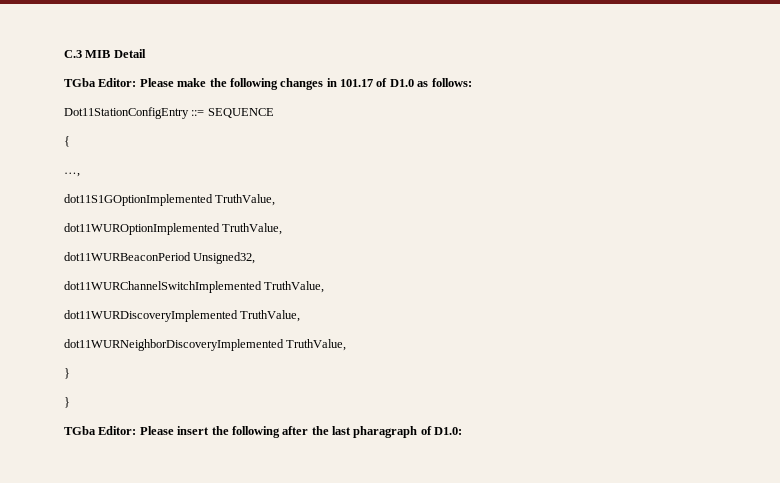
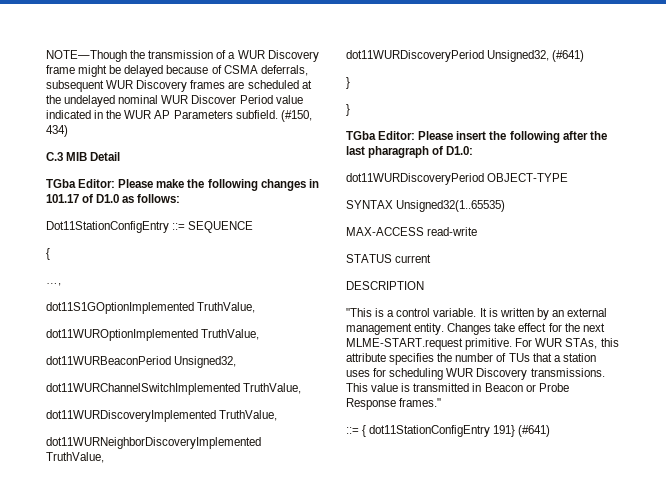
+ NOTE—Though the transmission of a WUR Discovery frame might be delayed because of CSMA deferrals, subsequent WUR Discovery frames are scheduled at the undelayed nominal WUR Discover Period value indicated in the WUR AP Parameters subfield. (#150, 434)
+ dot11WURDiscoveryPeriod Unsigned32, (#641)
+ dot11WURDiscoveryPeriod OBJECT-TYPE
+ SYNTAX Unsigned32(1..65535)
+ MAX-ACCESS read-write
+ STATUS current
+ DESCRIPTION
+ "This is a control variable. It is written by an external management entity. Changes take effect for the next MLME-START.request primitive. For WUR STAs, this attribute specifies the number of TUs that a station uses for scheduling WUR Discovery transmissions. This value is transmitted in Beacon or Probe Response frames."
+ ::= { dot11StationConfigEntry 191} (#641)

